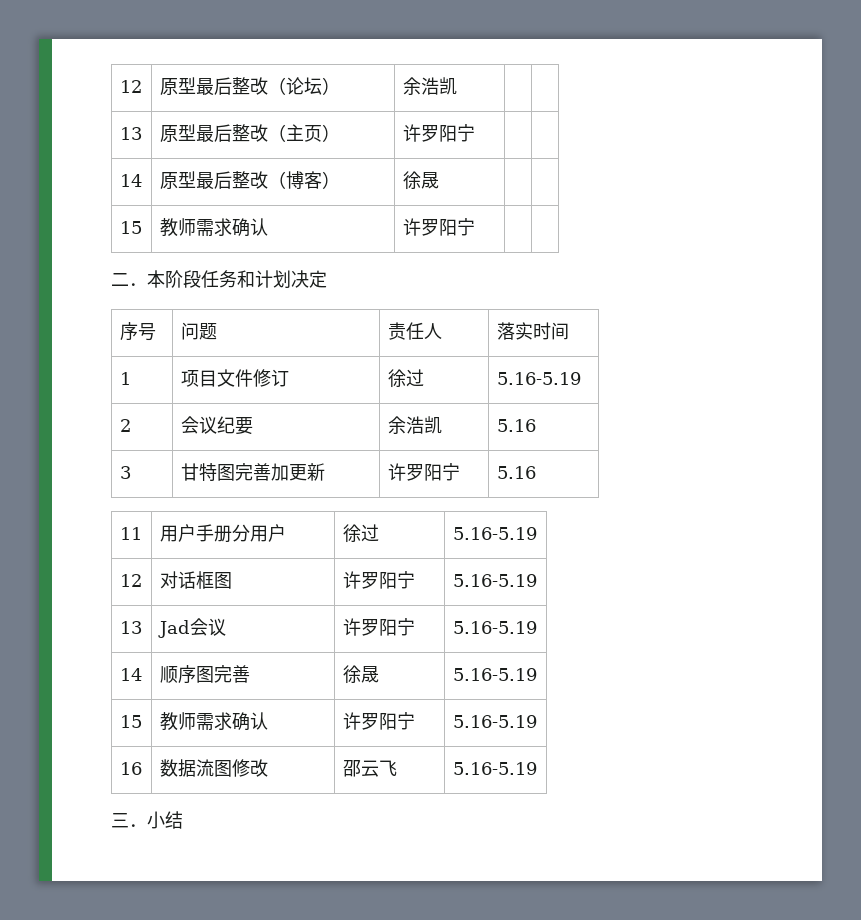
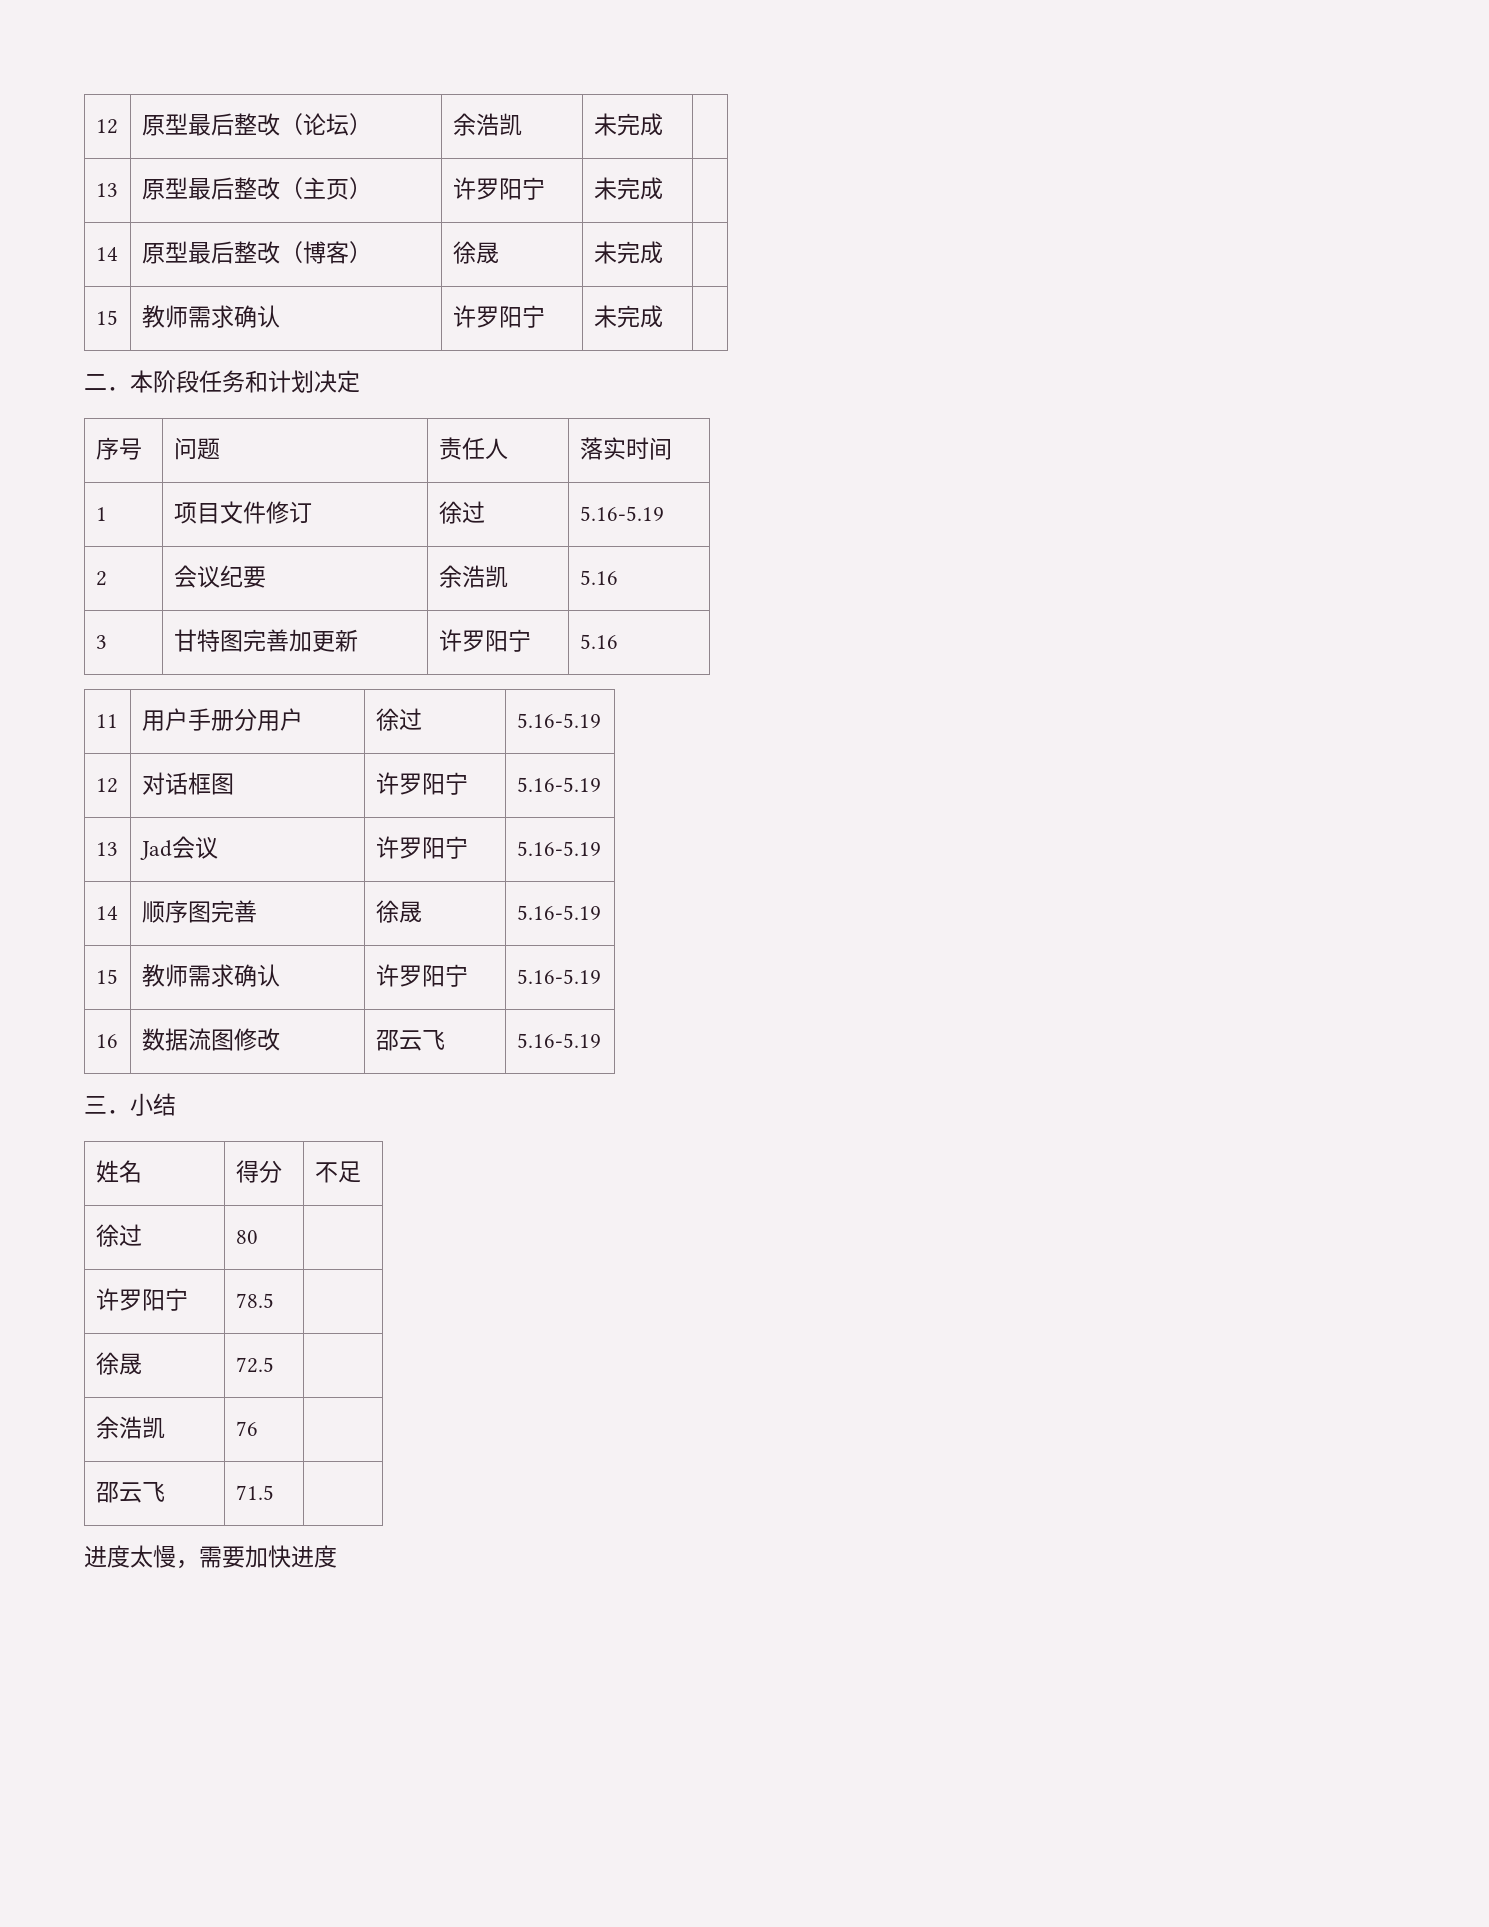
- 12 | 原型最后整改（论坛） | 余浩凯 | |
+ 12 | 原型最后整改（论坛） | 余浩凯 | 未完成 |
- 13 | 原型最后整改（主页） | 许罗阳宁 | |
+ 13 | 原型最后整改（主页） | 许罗阳宁 | 未完成 |
- 14 | 原型最后整改（博客） | 徐晟 | |
- 15 | 教师需求确认 | 许罗阳宁 | |
+ 14 | 原型最后整改（博客） | 徐晟 | 未完成 |
+ 15 | 教师需求确认 | 许罗阳宁 | 未完成 |
+ 姓名 | 得分 | 不足
+ 徐过 | 80 |
+ 许罗阳宁 | 78.5 |
+ 徐晟 | 72.5 |
+ 余浩凯 | 76 |
+ 邵云飞 | 71.5 |
+ 进度太慢，需要加快进度

